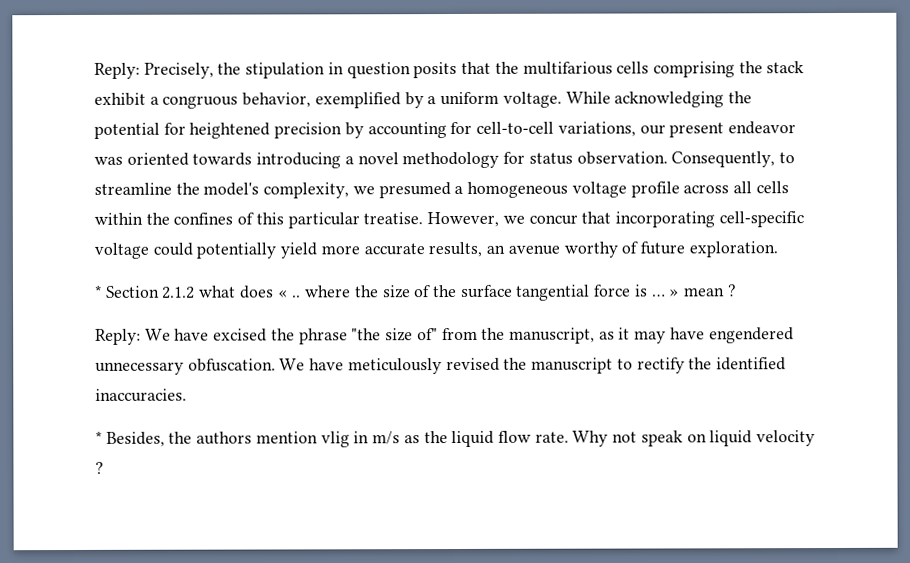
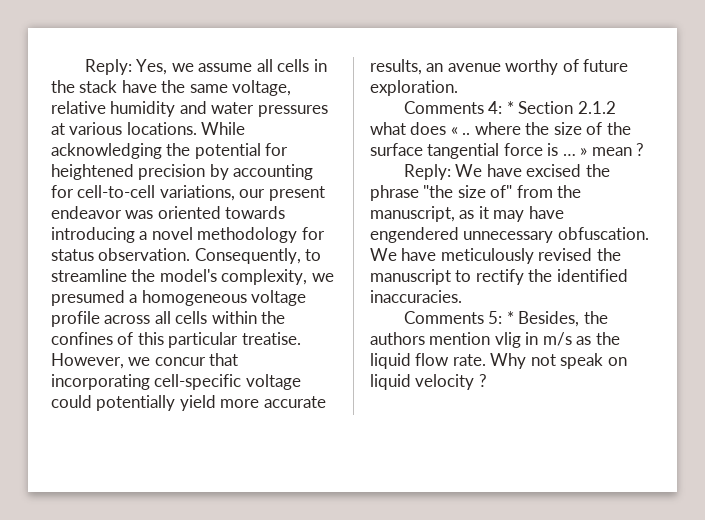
- Reply: Precisely, the stipulation in question posits that the multifarious cells comprising the stack exhibit a congruous behavior, exemplified by a uniform voltage.
+ Reply: Yes, we assume all cells in the stack have the same voltage, relative humidity and water pressures at various locations.
- * Section 2.1.2 what does « .. where the size of the surface tangential force is … » mean ?
+ Comments 4: * Section 2.1.2 what does « .. where the size of the surface tangential force is … » mean ?
- * Besides, the authors mention vlig in m/s as the liquid flow rate.
+ Comments 5: * Besides, the authors mention vlig in m/s as the liquid flow rate.

